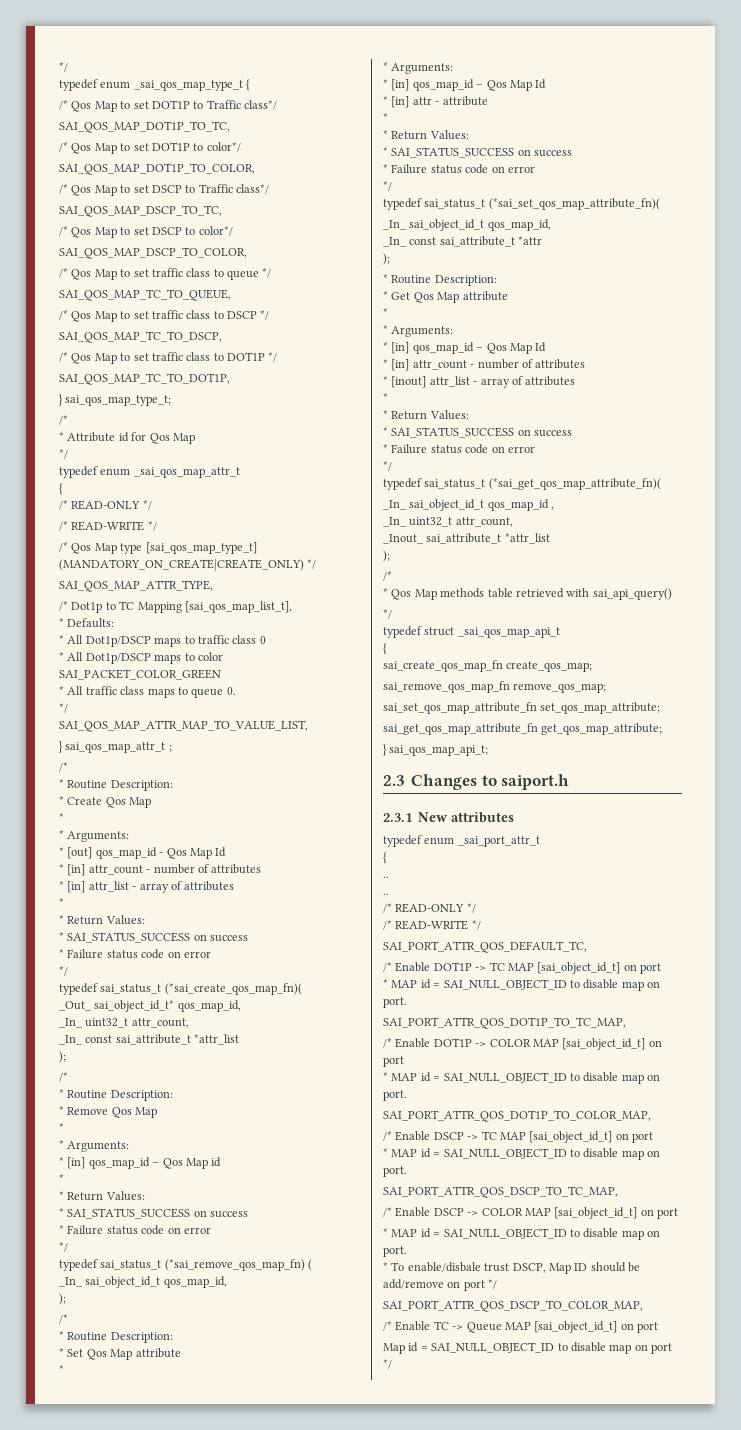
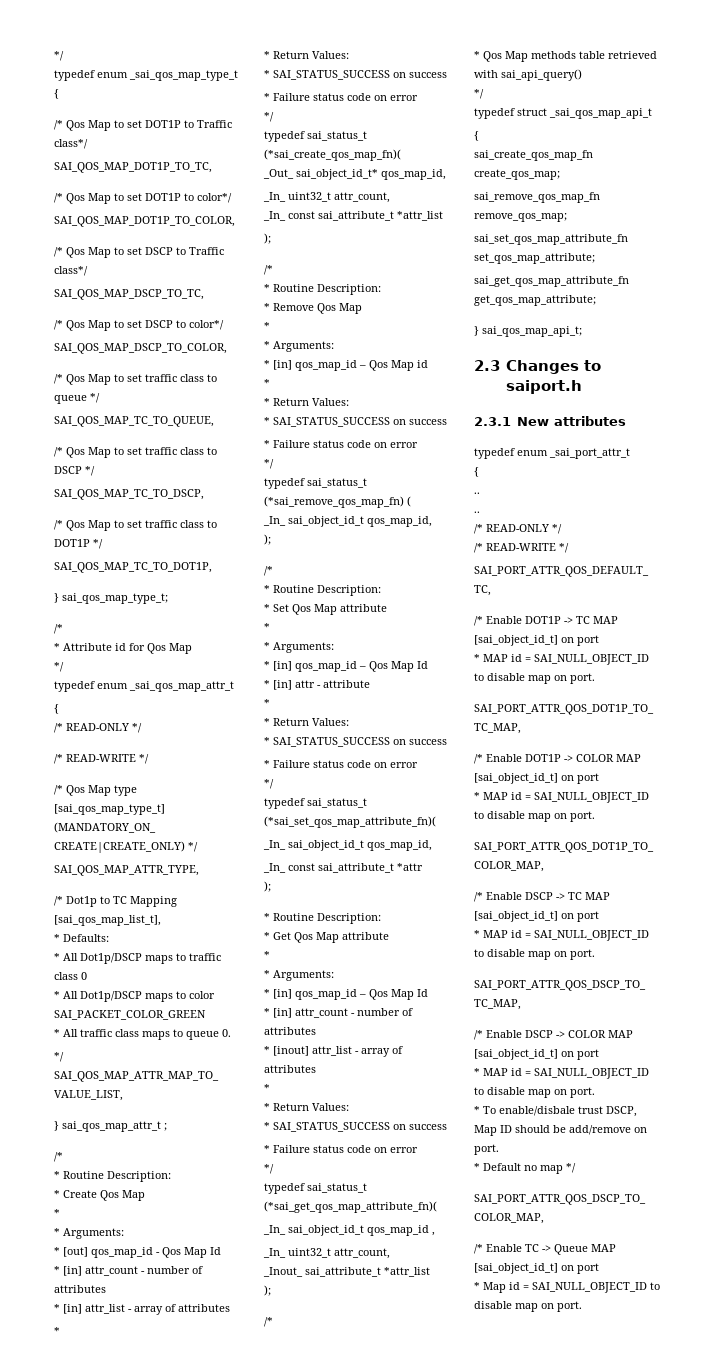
- * To enable/disbale trust DSCP, Map ID should be add/remove on port */
+ * To enable/disbale trust DSCP, Map ID should be add/remove on port.
+ * Default no map */
- Map id = SAI_NULL_OBJECT_ID to disable map on port */
+ * Map id = SAI_NULL_OBJECT_ID to disable map on port.

